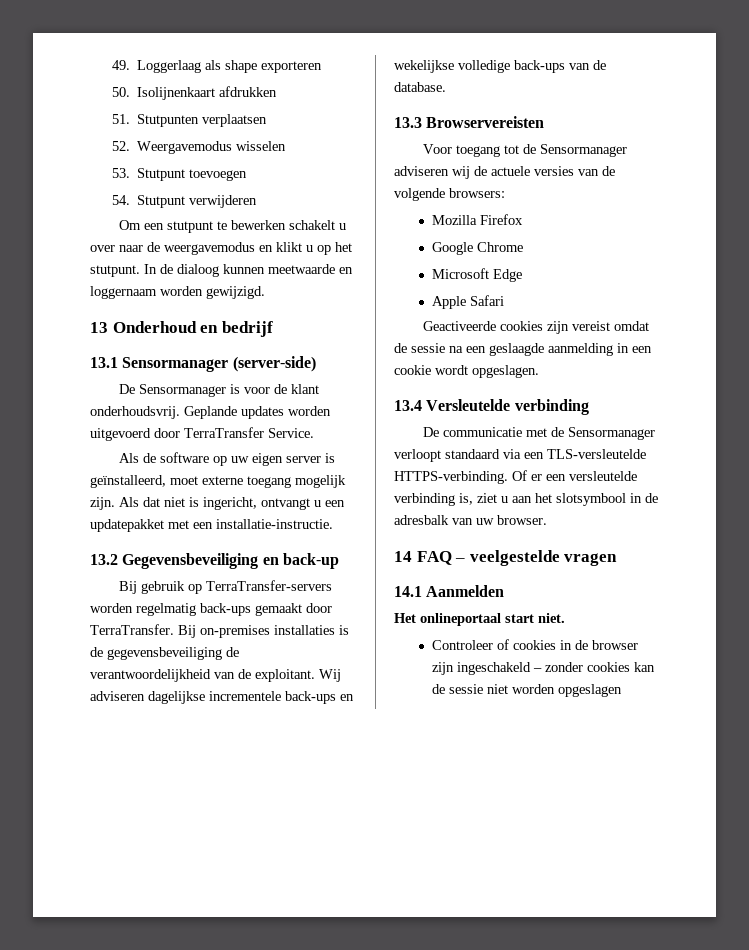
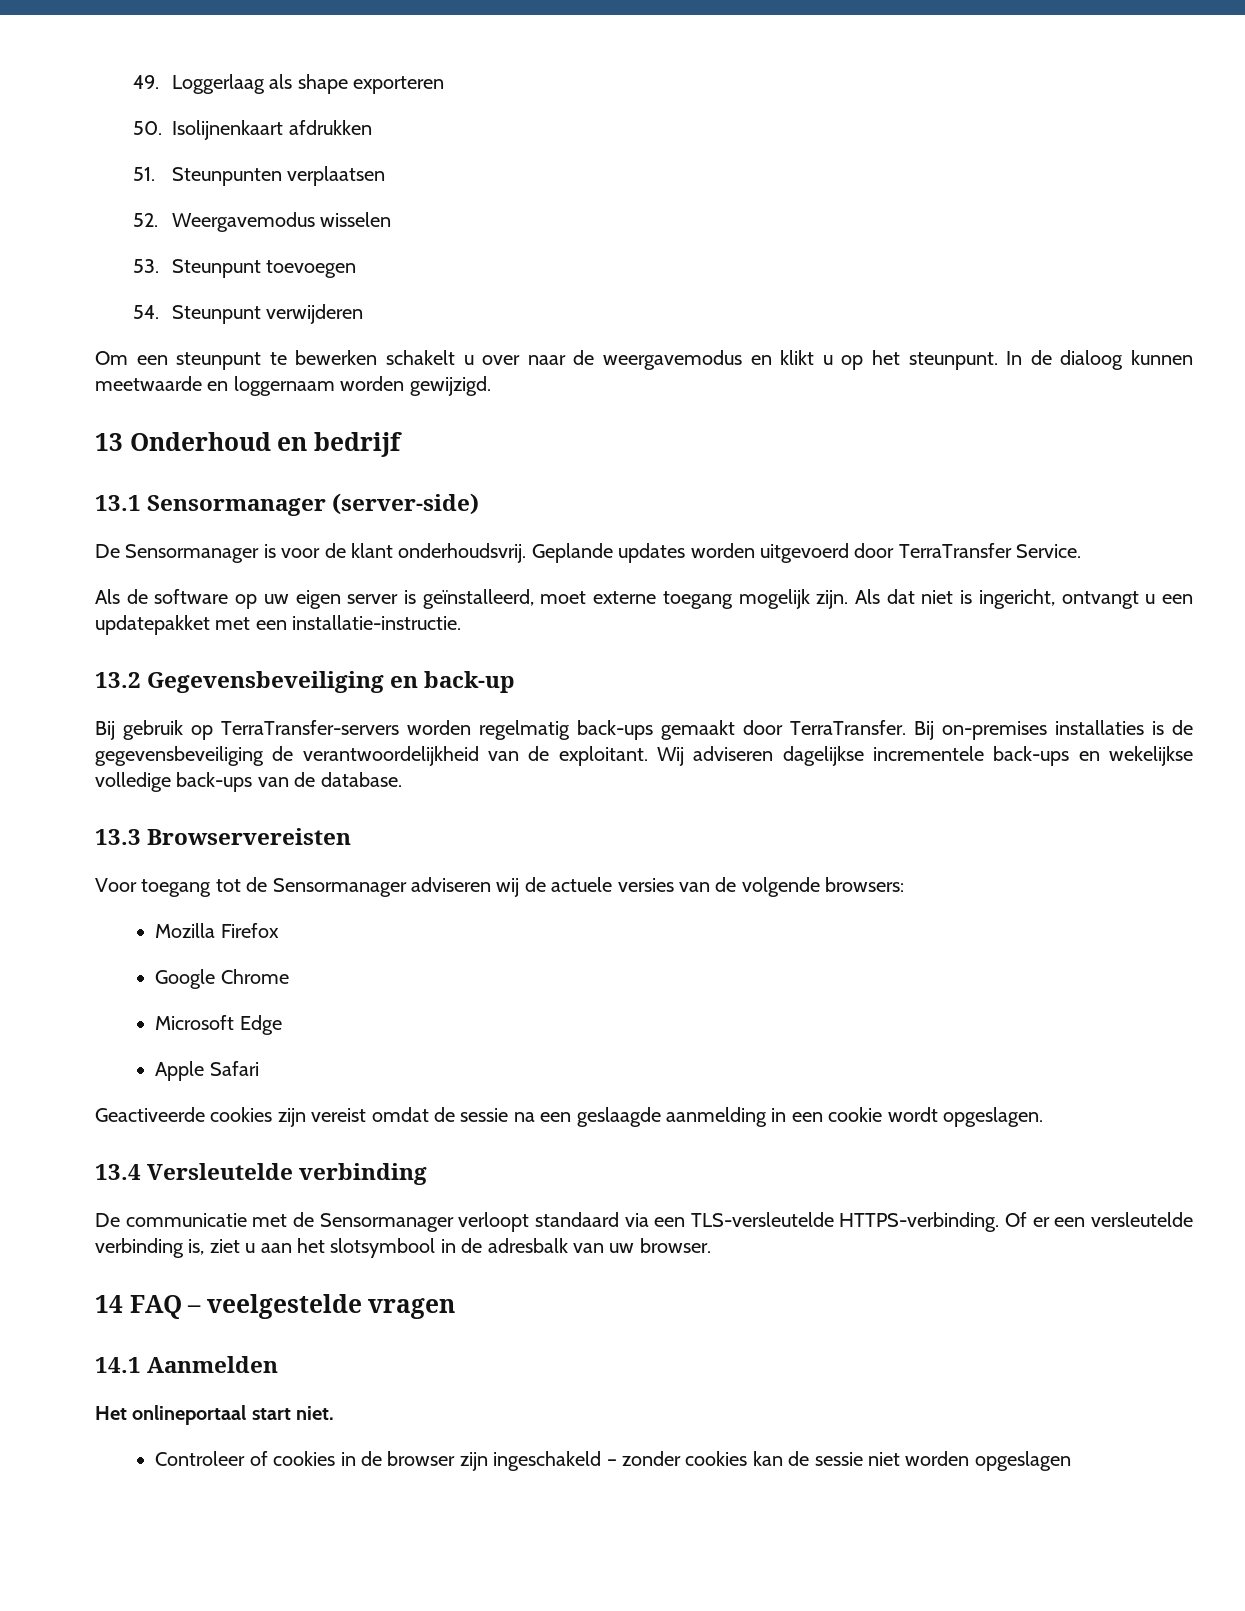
- 51. Stutpunten verplaatsen
+ 51. Steunpunten verplaatsen
- 53. Stutpunt toevoegen
+ 53. Steunpunt toevoegen
- 54. Stutpunt verwijderen
+ 54. Steunpunt verwijderen
- Om een stutpunt te bewerken schakelt u over naar de weergavemodus en klikt u op het stutpunt.
+ Om een steunpunt te bewerken schakelt u over naar de weergavemodus en klikt u op het steunpunt.

